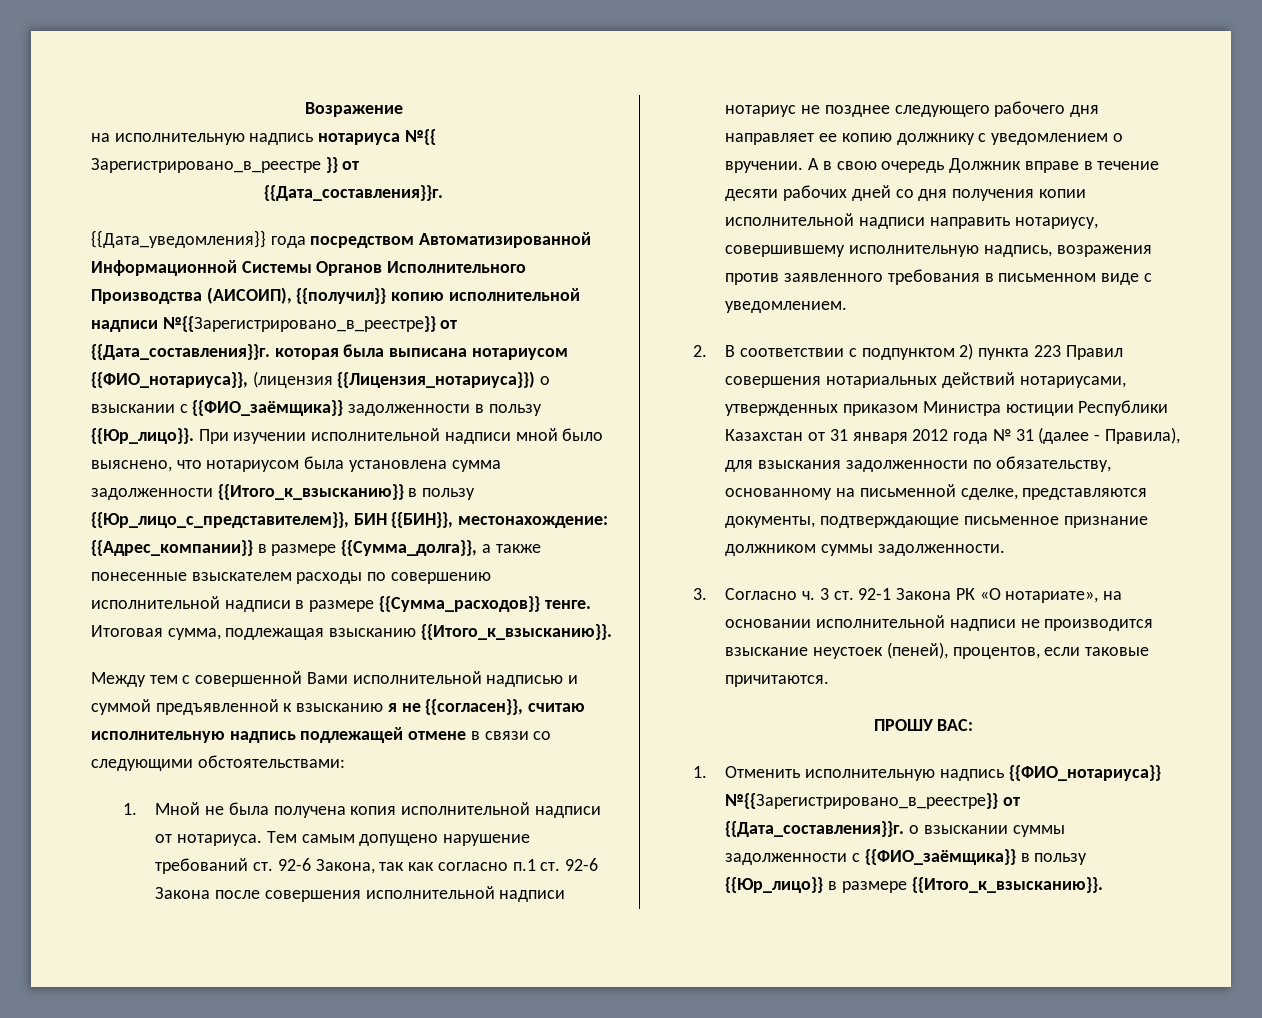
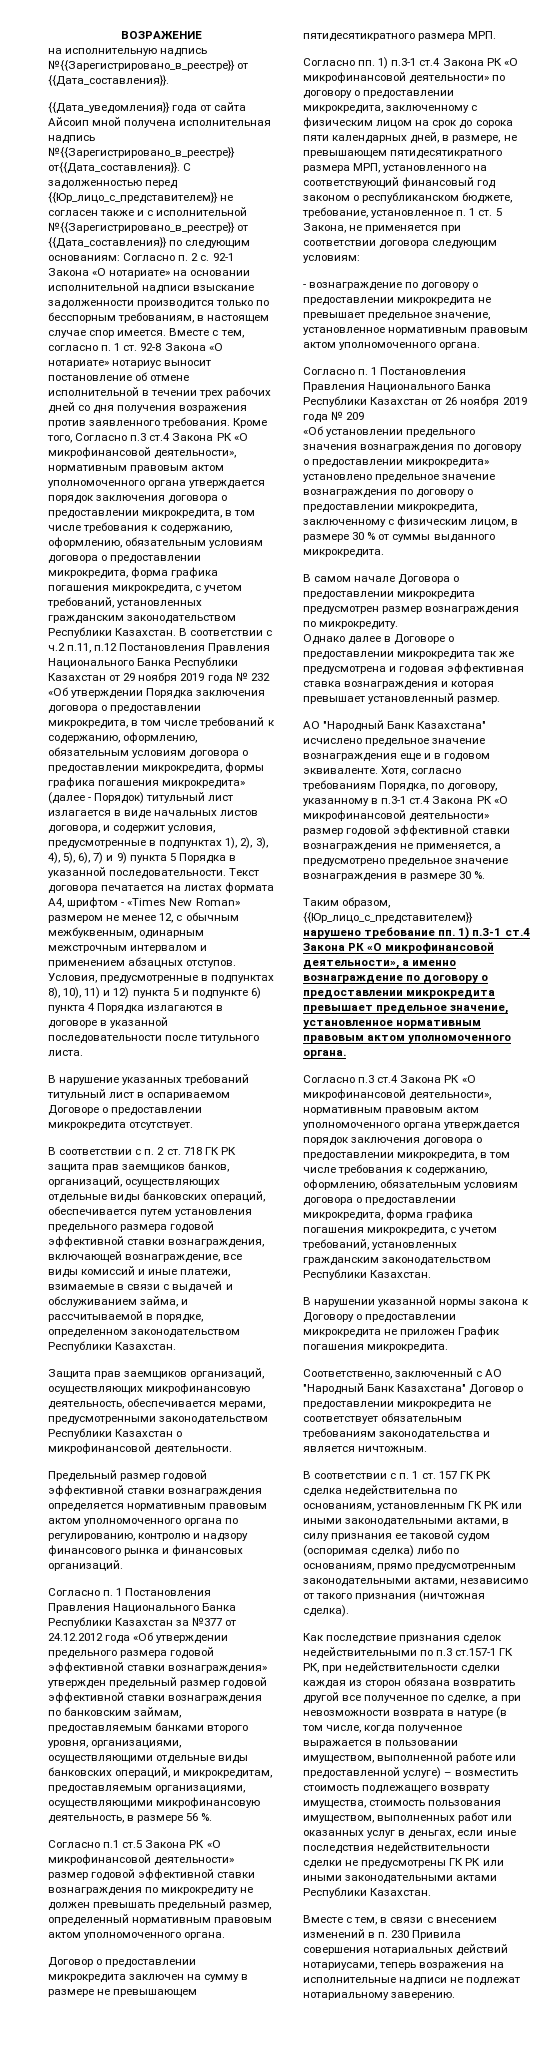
- Возражение
+ ВОЗРАЖЕНИЕ
- на исполнительную надпись нотариуса №{{ Зарегистрировано_в_реестре }} от
- {{Дата_составления}}г.
+ на исполнительную надпись №{{Зарегистрировано_в_реестре}} от {{Дата_составления}}.
- {{Дата_уведомления}} года посредством Автоматизированной Информационной Системы Органов Исполнительного Производства (АИСОИП), {{получил}} копию исполнительной надписи №{{Зарегистрировано_в_реестре}} от {{Дата_составления}}г. которая была выписана нотариусом {{ФИО_нотариуса}}, (лицензия {{Лицензия_нотариуса}}) о взыскании с {{ФИО_заёмщика}} задолженности в пользу {{Юр_лицо}}. При изучении исполнительной надписи мной было выяснено, что нотариусом была установлена сумма задолженности {{Итого_к_взысканию}} в пользу {{Юр_лицо_с_представителем}}, БИН {{БИН}}, местонахождение: {{Адрес_компании}} в размере {{Сумма_долга}}, а также понесенные взыскателем расходы по совершению исполнительной надписи в размере {{Сумма_расходов}} тенге. Итоговая сумма, подлежащая взысканию {{Итого_к_взысканию}}.
- Между тем с совершенной Вами исполнительной надписью и суммой предъявленной к взысканию я не {{согласен}}, считаю исполнительную надпись подлежащей отмене в связи со следующими обстоятельствами:
- 1. Мной не была получена копия исполнительной надписи от нотариуса. Тем самым допущено нарушение требований ст. 92-6 Закона, так как согласно п.1 ст. 92-6 Закона после совершения исполнительной надписи нотариус не позднее следующего рабочего дня направляет ее копию должнику с уведомлением о вручении. А в свою очередь Должник вправе в течение десяти рабочих дней со дня получения копии исполнительной надписи направить нотариусу, совершившему исполнительную надпись, возражения против заявленного требования в письменном виде с уведомлением.
- 2. В соответствии с подпунктом 2) пункта 223 Правил совершения нотариальных действий нотариусами, утвержденных приказом Министра юстиции Республики Казахстан от 31 января 2012 года № 31 (далее - Правила), для взыскания задолженности по обязательству, основанному на письменной сделке, представляются документы, подтверждающие письменное признание должником суммы задолженности.
- 3. Согласно ч. 3 ст. 92-1 Закона РК «О нотариате», на основании исполнительной надписи не производится взыскание неустоек (пеней), процентов, если таковые причитаются.
- ПРОШУ ВАС:
- 1. Отменить исполнительную надпись {{ФИО_нотариуса}} №{{Зарегистрировано_в_реестре}} от {{Дата_составления}}г. о взыскании суммы задолженности с {{ФИО_заёмщика}} в пользу {{Юр_лицо}} в размере {{Итого_к_взысканию}}.
+ {{Дата_уведомления}} года от сайта Айсоип мной получена исполнительная надпись №{{Зарегистрировано_в_реестре}} от{{Дата_составления}}. С задолженностью перед {{Юр_лицо_с_представителем}} не согласен также и с исполнительной №{{Зарегистрировано_в_реестре}} от {{Дата_составления}} по следующим основаниям: Согласно п. 2 с. 92-1 Закона «О нотариате» на основании исполнительной надписи взыскание задолженности производится только по бесспорным требованиям, в настоящем случае спор имеется. Вместе с тем, согласно п. 1 ст. 92-8 Закона «О нотариате» нотариус выносит постановление об отмене исполнительной в течении трех рабочих дней со дня получения возражения против заявленного требования. Кроме того, Согласно п.3 ст.4 Закона РК «О микрофинансовой деятельности», нормативным правовым актом уполномоченного органа утверждается порядок заключения договора о предоставлении микрокредита, в том числе требования к содержанию, оформлению, обязательным условиям договора о предоставлении микрокредита, форма графика погашения микрокредита, с учетом требований, установленных гражданским законодательством Республики Казахстан. В соответствии с ч.2 п.11, п.12 Постановления Правления Национального Банка Республики Казахстан от 29 ноября 2019 года № 232 «Об утверждении Порядка заключения договора о предоставлении микрокредита, в том числе требований к содержанию, оформлению, обязательным условиям договора о предоставлении микрокредита, формы графика погашения микрокредита» (далее - Порядок) титульный лист излагается в виде начальных листов договора, и содержит условия, предусмотренные в подпунктах 1), 2), 3), 4), 5), 6), 7) и 9) пункта 5 Порядка в указанной последовательности. Текст договора печатается на листах формата А4, шрифтом - «Times New Rоmаn» размером не менее 12, с обычным межбуквенным, одинарным межстрочным интервалом и применением абзацных отступов. Условия, предусмотренные в подпунктах 8), 10), 11) и 12) пункта 5 и подпункте 6) пункта 4 Порядка излагаются в договоре в указанной последовательности после титульного листа.
+ В нарушение указанных требований титульный лист в оспариваемом Договоре о предоставлении микрокредита отсутствует.
+ В соответствии с п. 2 ст. 718 ГК РК защита прав заемщиков банков, организаций, осуществляющих отдельные виды банковских операций, обеспечивается путем установления предельного размера годовой эффективной ставки вознаграждения, включающей вознаграждение, все виды комиссий и иные платежи, взимаемые в связи с выдачей и обслуживанием займа, и рассчитываемой в порядке, определенном законодательством Республики Казахстан.
+ Защита прав заемщиков организаций, осуществляющих микрофинансовую деятельность, обеспечивается мерами, предусмотренными законодательством Республики Казахстан о микрофинансовой деятельности.
+ Предельный размер годовой эффективной ставки вознаграждения определяется нормативным правовым актом уполномоченного органа по регулированию, контролю и надзору финансового рынка и финансовых организаций.
+ Согласно п. 1 Постановления Правления Национального Банка Республики Казахстан за №377 от 24.12.2012 года «Об утверждении предельного размера годовой эффективной ставки вознаграждения» утвержден предельный размер годовой эффективной ставки вознаграждения по банковским займам, предоставляемым банками второго уровня, организациями, осуществляющими отдельные виды банковских операций, и микрокредитам, предоставляемым организациями, осуществляющими микрофинансовую деятельность, в размере 56 %.
+ Согласно п.1 ст.5 Закона РК «О микрофинансовой деятельности» размер годовой эффективной ставки вознаграждения по микрокредиту не должен превышать предельный размер, определенный нормативным правовым актом уполномоченного органа.
+ Договор о предоставлении микрокредита заключен на сумму в размере не превышающем пятидесятикратного размера МРП.
+ Согласно пп. 1) п.3-1 ст.4 Закона РК «О микрофинансовой деятельности» по договору о предоставлении микрокредита, заключенному с физическим лицом на срок до сорока пяти календарных дней, в размере, не превышающем пятидесятикратного размера МРП, установленного на соответствующий финансовый год законом о республиканском бюджете, требование, установленное п. 1 ст. 5 Закона, не применяется при соответствии договора следующим условиям:
+ - вознаграждение по договору о предоставлении микрокредита не превышает предельное значение, установленное нормативным правовым актом уполномоченного органа.
+ Согласно п. 1 Постановления Правления Национального Банка Республики Казахстан от 26 ноября 2019 года № 209
+ «Об установлении предельного значения вознаграждения по договору о предоставлении микрокредита» установлено предельное значение вознаграждения по договору о предоставлении микрокредита, заключенному с физическим лицом, в размере 30 % от суммы выданного микрокредита.
+ В самом начале Договора о предоставлении микрокредита предусмотрен размер вознаграждения по микрокредиту.
+ Однако далее в Договоре о предоставлении микрокредита так же предусмотрена и годовая эффективная ставка вознаграждения и которая превышает установленный размер.
+ АО "Народный Банк Казахстана" исчислено предельное значение вознаграждения еще и в годовом эквиваленте. Хотя, согласно требованиям Порядка, по договору, указанному в п.3-1 ст.4 Закона РК «О микрофинансовой деятельности» размер годовой эффективной ставки вознаграждения не применяется, а предусмотрено предельное значение вознаграждения в размере 30 %.
+ Таким образом, {{Юр_лицо_с_представителем}} нарушено требование пп. 1) п.3-1 ст.4 Закона РК «О микрофинансовой деятельности», а именно вознаграждение по договору о предоставлении микрокредита превышает предельное значение, установленное нормативным правовым актом уполномоченного органа.
+ Согласно п.3 ст.4 Закона РК «О микрофинансовой деятельности», нормативным правовым актом уполномоченного органа утверждается порядок заключения договора о предоставлении микрокредита, в том числе требования к содержанию, оформлению, обязательным условиям договора о предоставлении микрокредита, форма графика погашения микрокредита, с учетом требований, установленных гражданским законодательством Республики Казахстан.
+ В нарушении указанной нормы закона к Договору о предоставлении микрокредита не приложен График погашения микрокредита.
+ Соответственно, заключенный с АО "Народный Банк Казахстана" Договор о предоставлении микрокредита не соответствует обязательным требованиям законодательства и является ничтожным.
+ В соответствии с п. 1 ст. 157 ГК РК сделка недействительна по основаниям, установленным ГК РК или иными законодательными актами, в силу признания ее таковой судом (оспоримая сделка) либо по основаниям, прямо предусмотренным законодательными актами, независимо от такого признания (ничтожная сделка).
+ Как последствие признания сделок недействительными по п.3 ст.157-1 ГК РК, при недействительности сделки каждая из сторон обязана возвратить другой все полученное по сделке, а при невозможности возврата в натуре (в том числе, когда полученное выражается в пользовании имуществом, выполненной работе или предоставленной услуге) – возместить стоимость подлежащего возврату имущества, стоимость пользования имуществом, выполненных работ или оказанных услуг в деньгах, если иные последствия недействительности сделки не предусмотрены ГК РК или иными законодательными актами Республики Казахстан.
+ Вместе с тем, в связи с внесением изменений в п. 230 Привила совершения нотариальных действий нотариусами, теперь возражения на исполнительные надписи не подлежат нотариальному заверению.

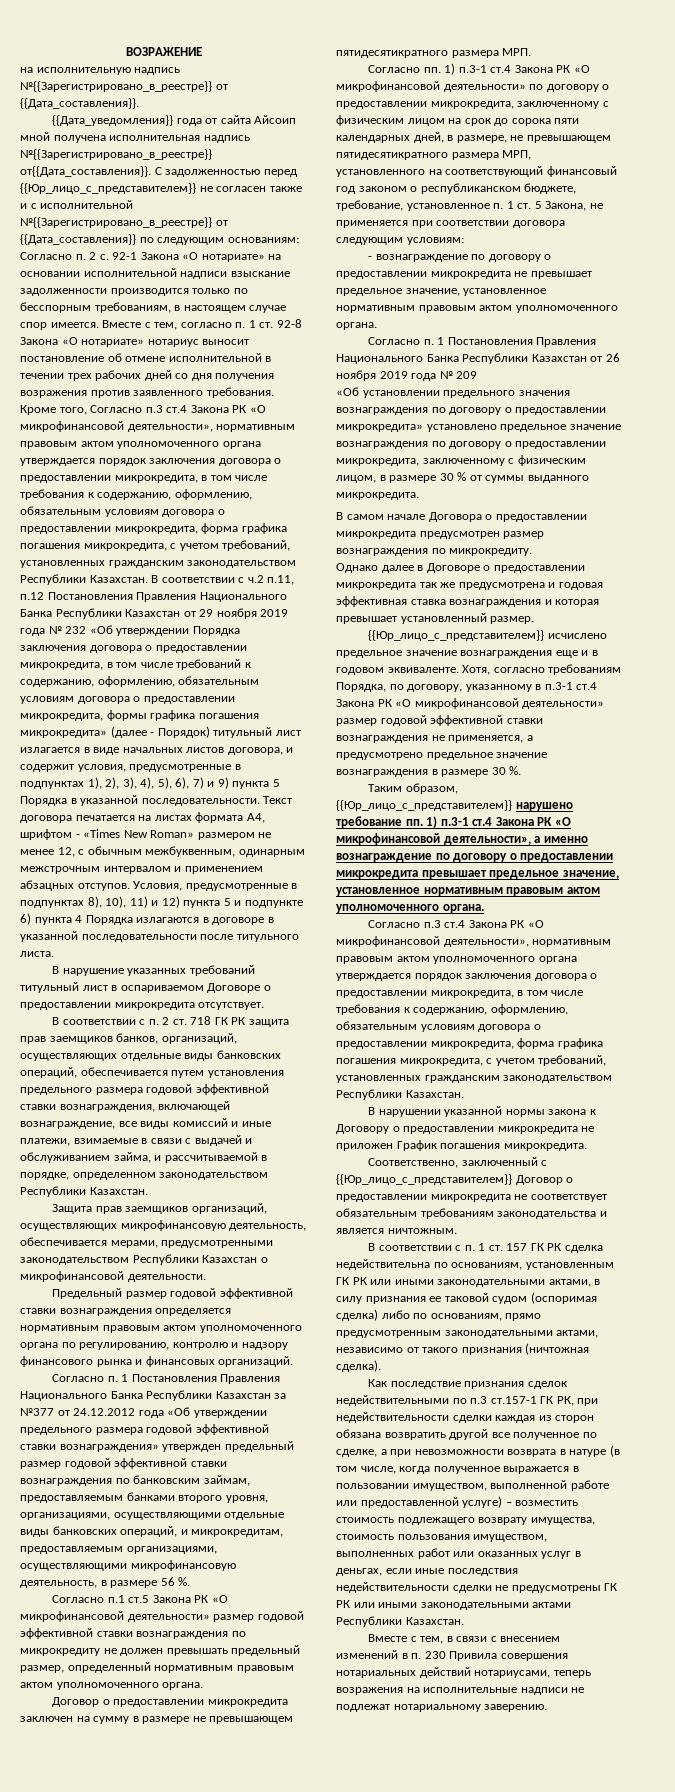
- АО "Народный Банк Казахстана" исчислено предельное значение вознаграждения еще и в годовом эквиваленте.
+ {{Юр_лицо_с_представителем}} исчислено предельное значение вознаграждения еще и в годовом эквиваленте.
- Соответственно, заключенный с АО "Народный Банк Казахстана" Договор о предоставлении микрокредита не соответствует обязательным требованиям законодательства и является ничтожным.
+ Соответственно, заключенный с {{Юр_лицо_с_представителем}} Договор о предоставлении микрокредита не соответствует обязательным требованиям законодательства и является ничтожным.

